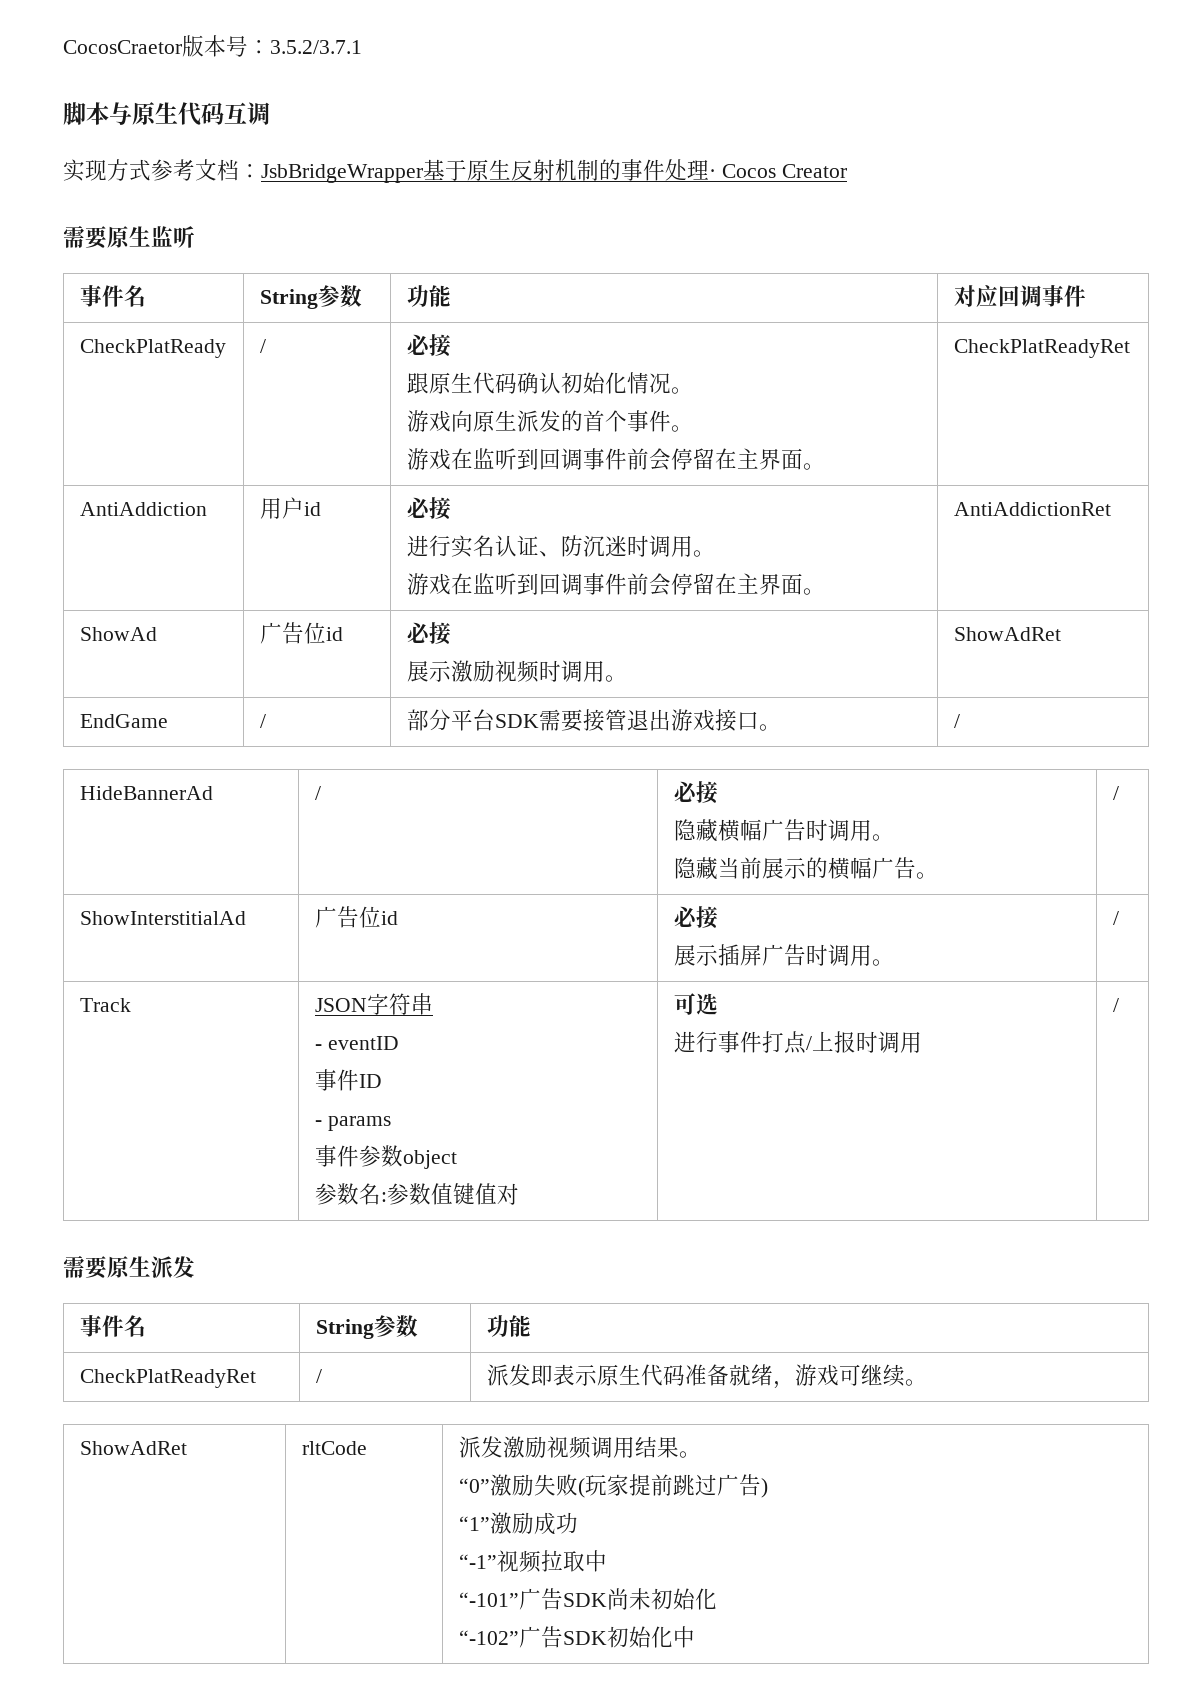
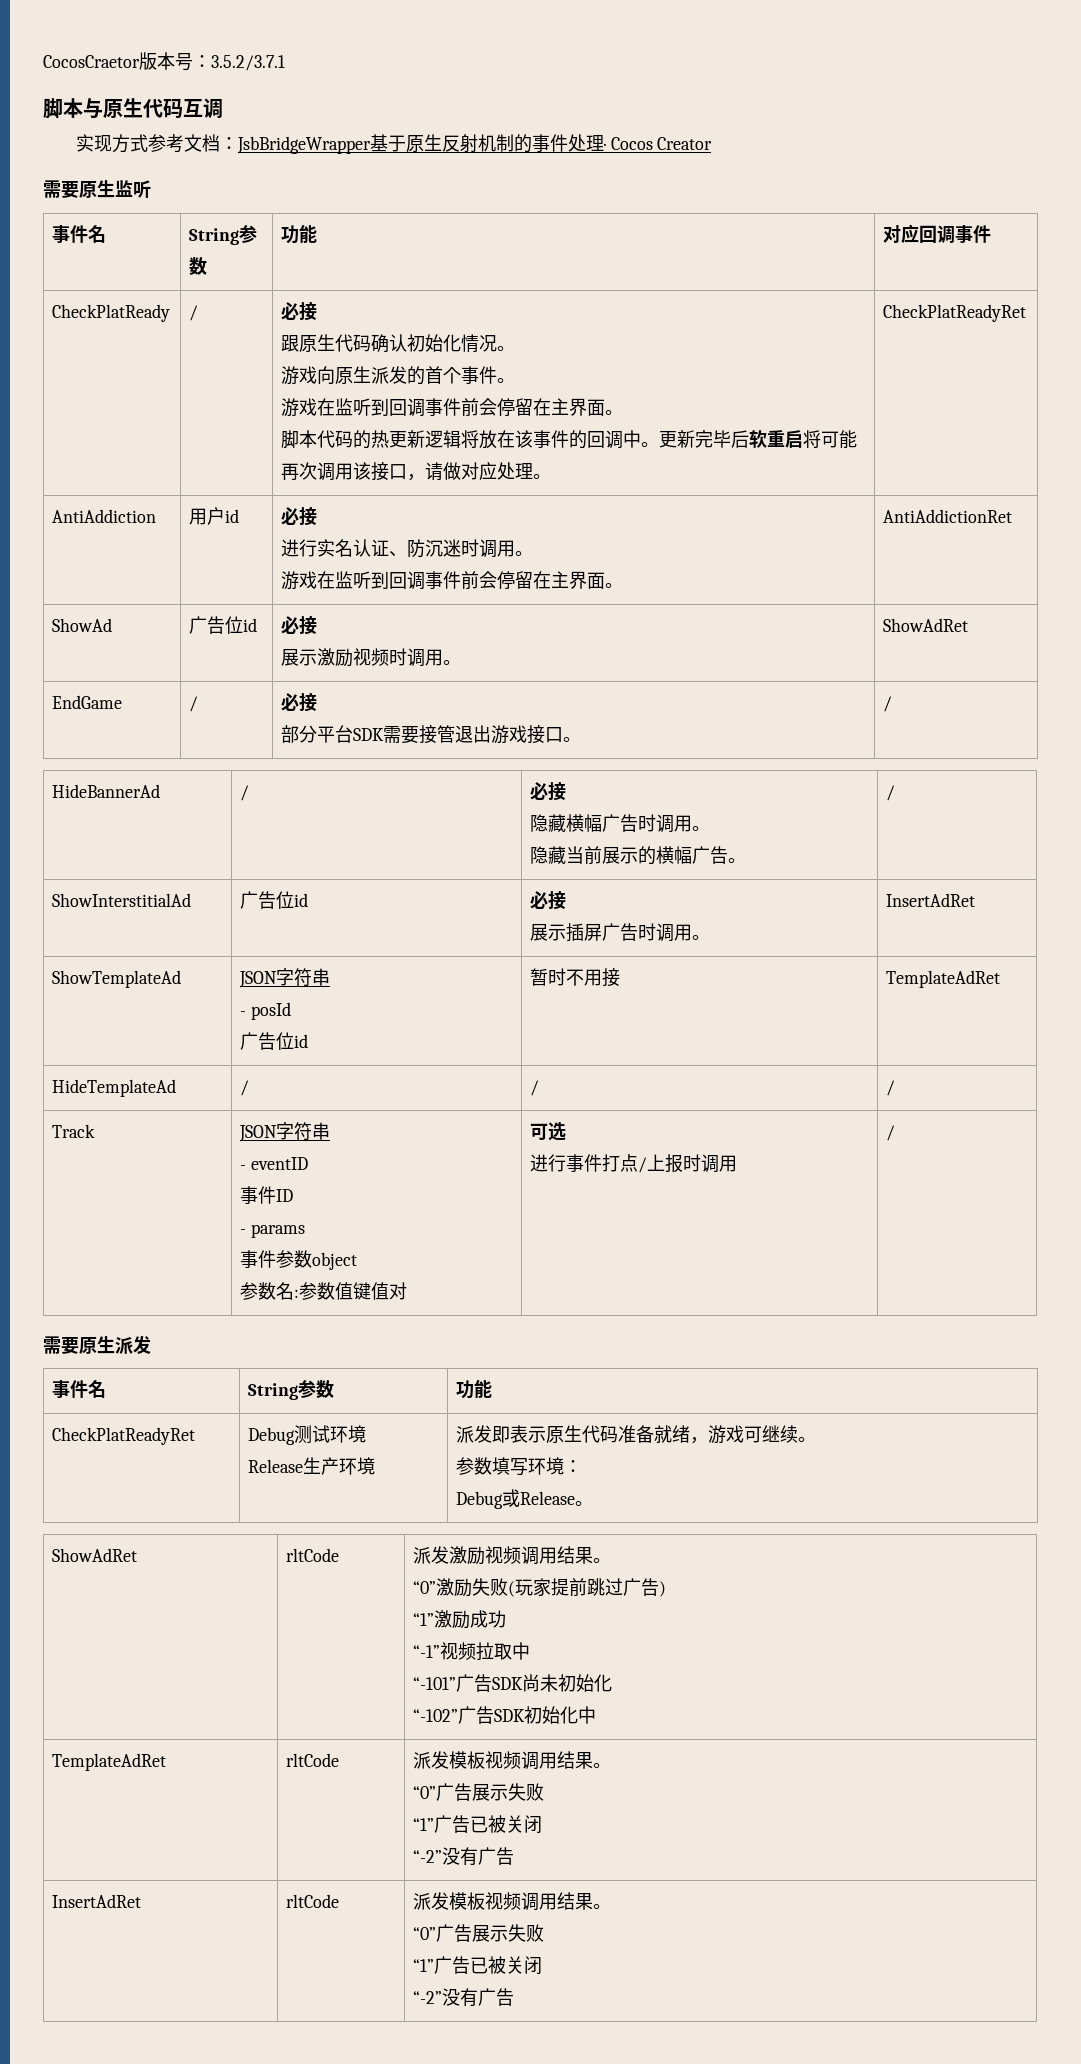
+ 脚本代码的热更新逻辑将放在该事件的回调中。更新完毕后软重启将可能再次调用该接口，请做对应处理。
- EndGame | / | 部分平台SDK需要接管退出游戏接口。 | /
+ EndGame | / | 必接
+ 部分平台SDK需要接管退出游戏接口。 | /
  ShowInterstitialAd | 广告位id | 必接
- 展示插屏广告时调用。 | /
+ 展示插屏广告时调用。 | InsertAdRet
+ ShowTemplateAd | JSON字符串
+ - posId
+ 广告位id | 暂时不用接 | TemplateAdRet
+ HideTemplateAd | / | / | /
- CheckPlatReadyRet | / | 派发即表示原生代码准备就绪，游戏可继续。
+ CheckPlatReadyRet | Debug测试环境
+ Release生产环境 | 派发即表示原生代码准备就绪，游戏可继续。
+ 参数填写环境：
+ Debug或Release。
+ TemplateAdRet | rltCode | 派发模板视频调用结果。
+ “0”广告展示失败
+ “1”广告已被关闭
+ “-2”没有广告
+ InsertAdRet | rltCode | 派发模板视频调用结果。
+ “0”广告展示失败
+ “1”广告已被关闭
+ “-2”没有广告

